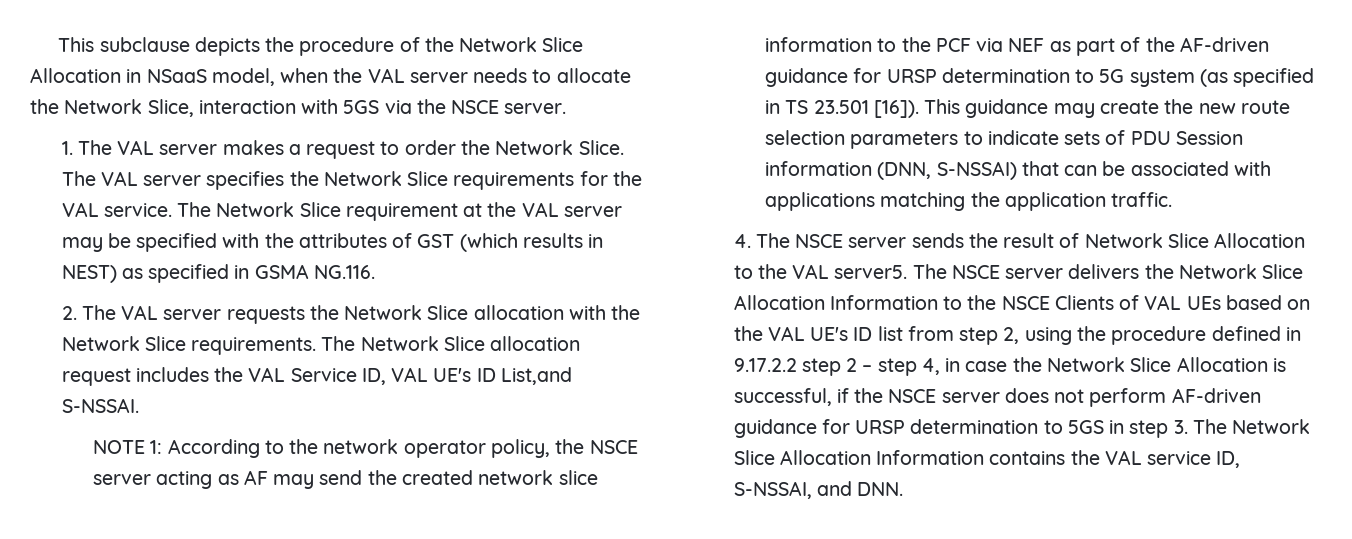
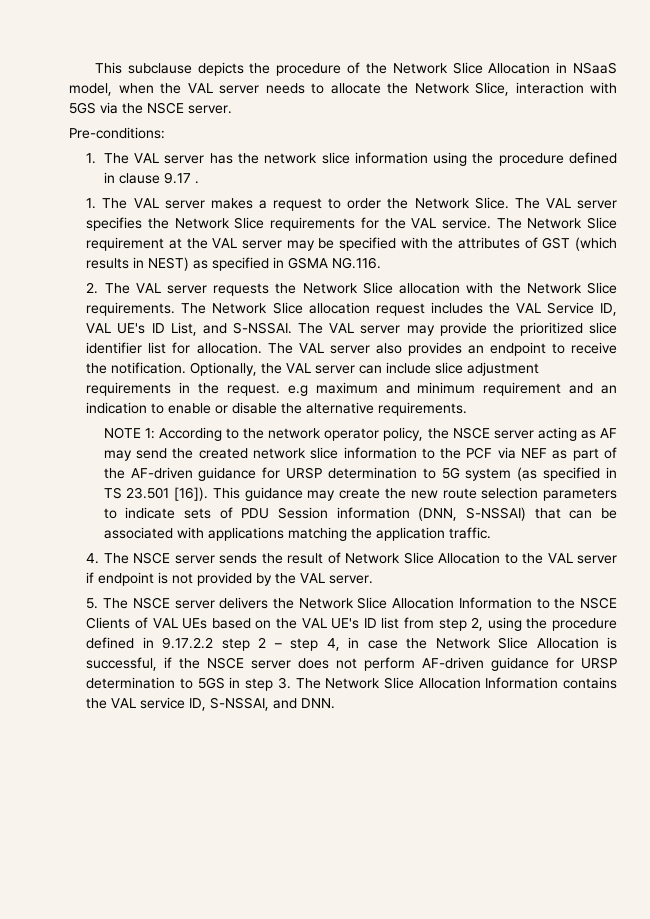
+ Pre-conditions:
+ 1. The VAL server has the network slice information using the procedure defined in clause 9.17 .
- The Network Slice allocation request includes the VAL Service ID, VAL UE's ID List,and S-NSSAI.
+ The Network Slice allocation request includes the VAL Service ID, VAL UE's ID List, and S-NSSAI. The VAL server may provide the prioritized slice identifier list for allocation. The VAL server also provides an endpoint to receive the notification. Optionally, the VAL server can include slice adjustment requirements in the request. e.g maximum and minimum requirement and an indication to enable or disable the alternative requirements.
- 4. The NSCE server sends the result of Network Slice Allocation to the VAL server5. The NSCE server delivers the Network Slice Allocation Information to the NSCE Clients of VAL UEs based on the VAL UE's ID list from step 2, using the procedure defined in 9.17.2.2 step 2 – step 4, in case the Network Slice Allocation is successful, if the NSCE server does not perform AF-driven guidance for URSP determination to 5GS in step 3. The Network Slice Allocation Information contains the VAL service ID, S-NSSAI, and DNN.
+ 4. The NSCE server sends the result of Network Slice Allocation to the VAL server if endpoint is not provided by the VAL server.
+ 5. The NSCE server delivers the Network Slice Allocation Information to the NSCE Clients of VAL UEs based on the VAL UE's ID list from step 2, using the procedure defined in 9.17.2.2 step 2 – step 4, in case the Network Slice Allocation is successful, if the NSCE server does not perform AF-driven guidance for URSP determination to 5GS in step 3. The Network Slice Allocation Information contains the VAL service ID, S-NSSAI, and DNN.

